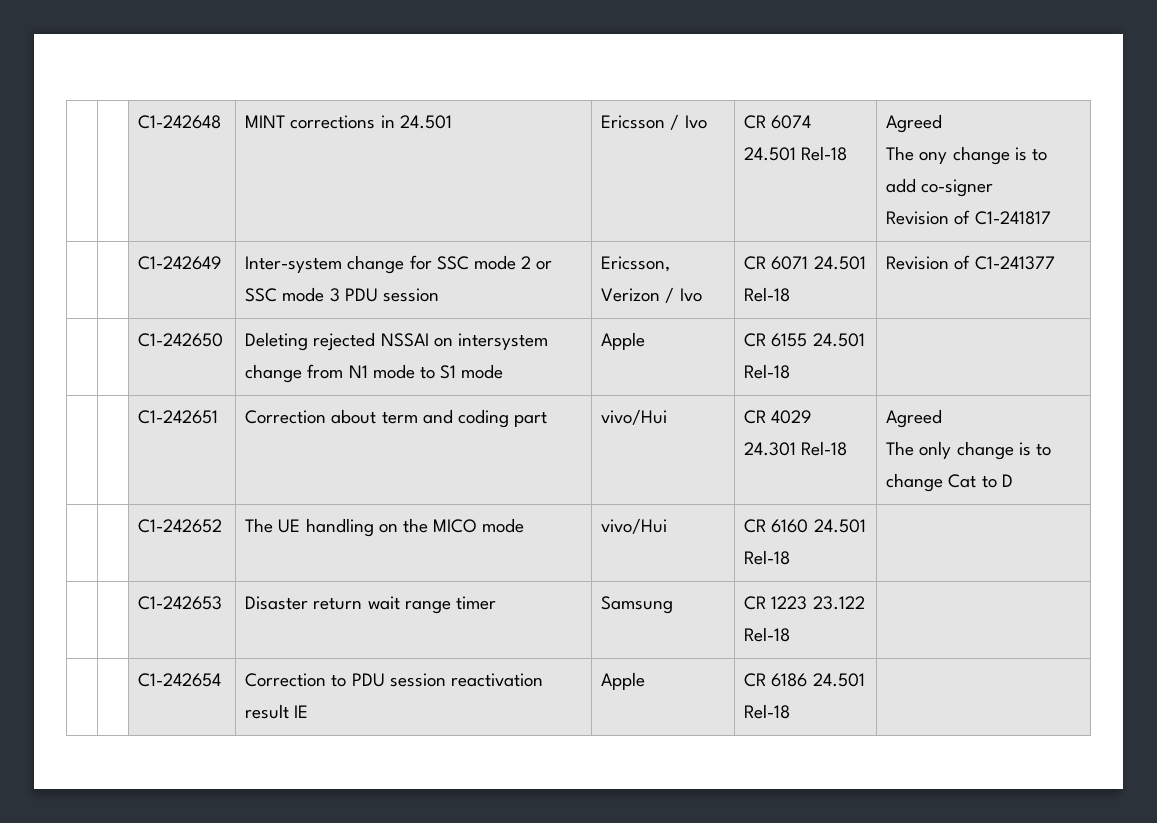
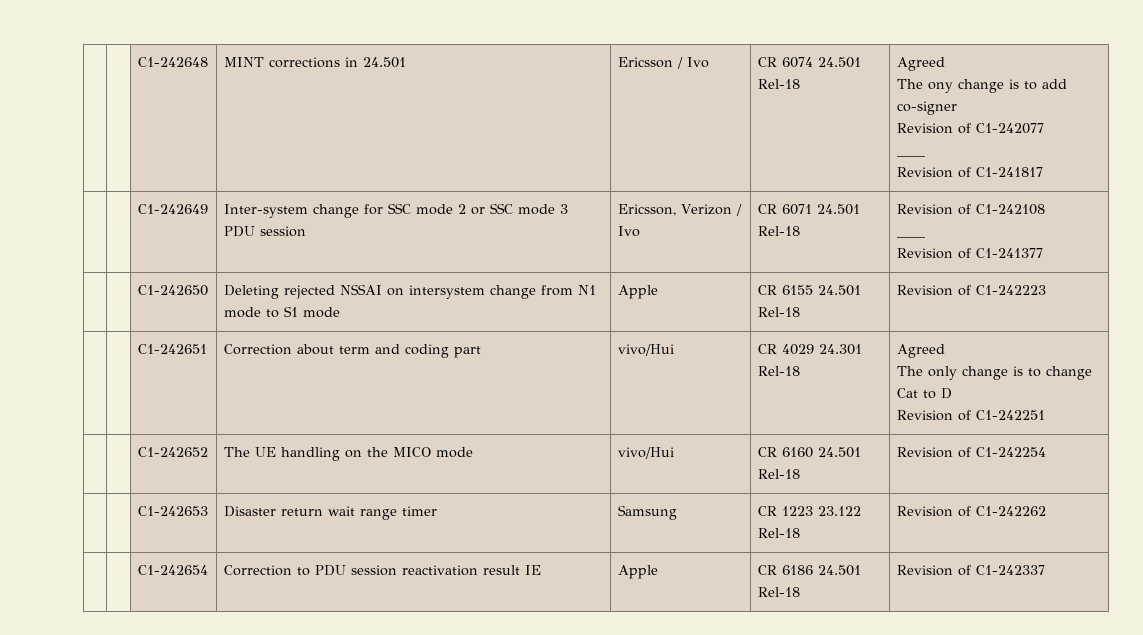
  | | C1-242648 | MINT corrections in 24.501 | Ericsson / Ivo | CR 6074 24.501 Rel-18 | Agreed
  The ony change is to add co-signer
+ Revision of C1-242077
+ ____
- | | C1-242649 | Inter-system change for SSC mode 2 or SSC mode 3 PDU session | Ericsson, Verizon / Ivo | CR 6071 24.501 Rel-18 | Revision of C1-241377
+ | | C1-242649 | Inter-system change for SSC mode 2 or SSC mode 3 PDU session | Ericsson, Verizon / Ivo | CR 6071 24.501 Rel-18 | Revision of C1-242108
+ ____
+ Revision of C1-241377
- | | C1-242650 | Deleting rejected NSSAI on intersystem change from N1 mode to S1 mode | Apple | CR 6155 24.501 Rel-18 |
+ | | C1-242650 | Deleting rejected NSSAI on intersystem change from N1 mode to S1 mode | Apple | CR 6155 24.501 Rel-18 | Revision of C1-242223
  | | C1-242651 | Correction about term and coding part | vivo/Hui | CR 4029 24.301 Rel-18 | Agreed
  The only change is to change Cat to D
+ Revision of C1-242251
- | | C1-242652 | The UE handling on the MICO mode | vivo/Hui | CR 6160 24.501 Rel-18 |
+ | | C1-242652 | The UE handling on the MICO mode | vivo/Hui | CR 6160 24.501 Rel-18 | Revision of C1-242254
- | | C1-242653 | Disaster return wait range timer | Samsung | CR 1223 23.122 Rel-18 |
+ | | C1-242653 | Disaster return wait range timer | Samsung | CR 1223 23.122 Rel-18 | Revision of C1-242262
- | | C1-242654 | Correction to PDU session reactivation result IE | Apple | CR 6186 24.501 Rel-18 |
+ | | C1-242654 | Correction to PDU session reactivation result IE | Apple | CR 6186 24.501 Rel-18 | Revision of C1-242337

